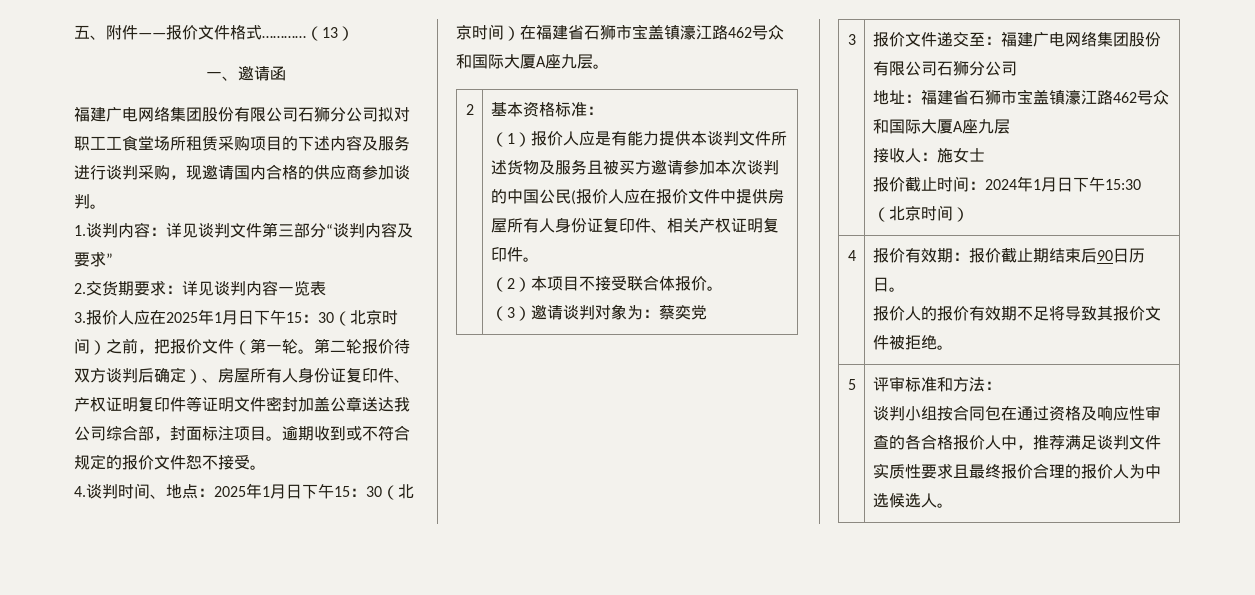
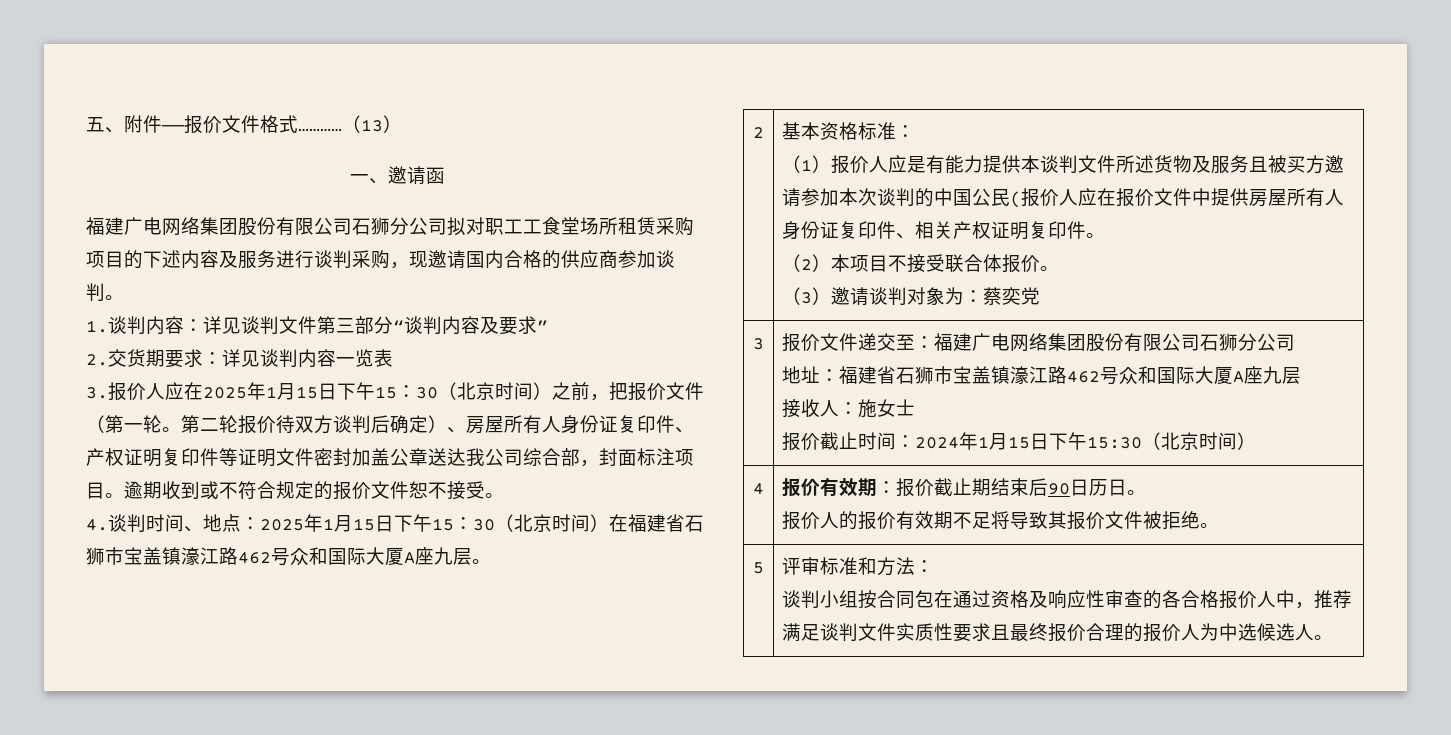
- 3.报价人应在2025年1月日下午15：30（北京时间）之前，把报价文件（第一轮。
+ 3.报价人应在2025年1月15日下午15：30（北京时间）之前，把报价文件（第一轮。
- 4.谈判时间、地点：2025年1月日下午15：30（北京时间）在福建省石狮市宝盖镇濠江路462号众和国际大厦A座九层。
+ 4.谈判时间、地点：2025年1月15日下午15：30（北京时间）在福建省石狮市宝盖镇濠江路462号众和国际大厦A座九层。
- 报价截止时间：2024年1月日下午15:30（北京时间）
+ 报价截止时间：2024年1月15日下午15:30（北京时间）

